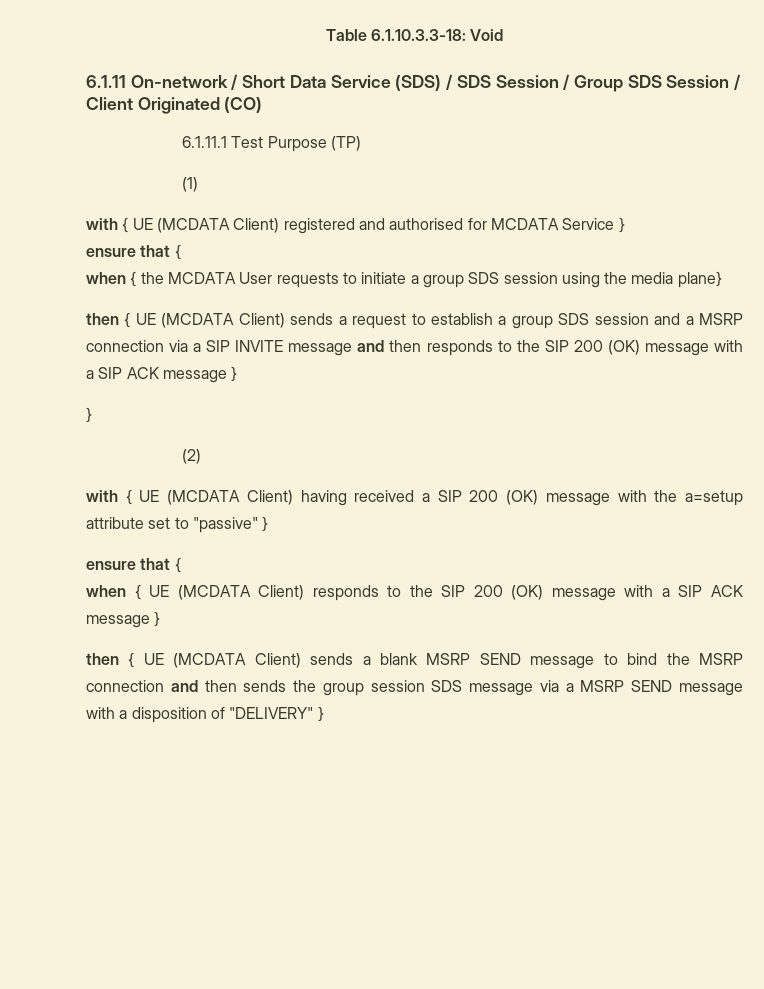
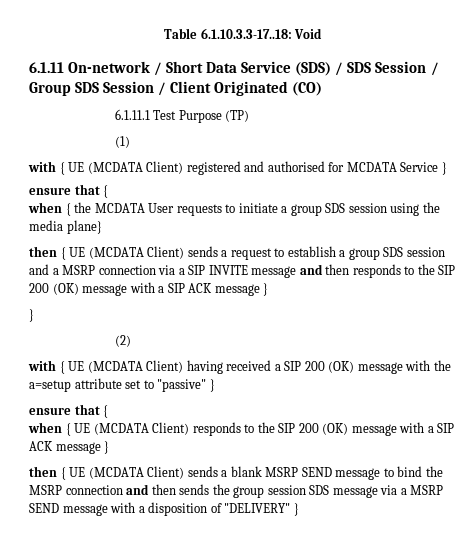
- Table 6.1.10.3.3-18: Void
+ Table 6.1.10.3.3-17..18: Void

